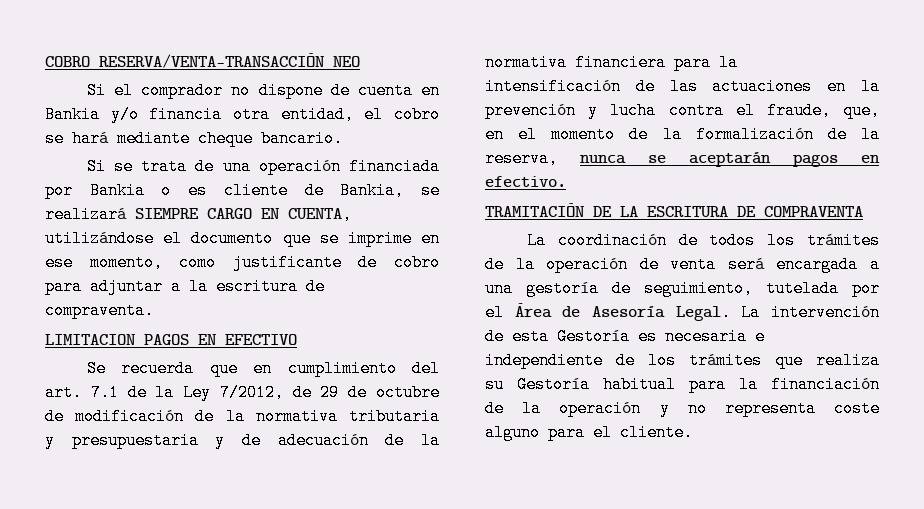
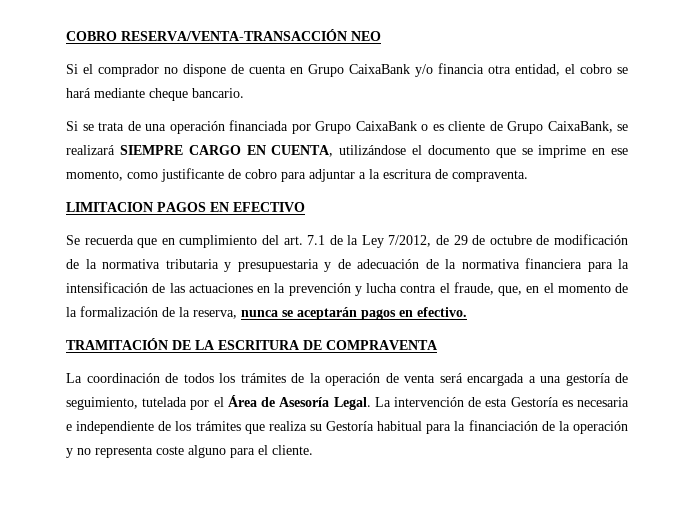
- Si el comprador no dispone de cuenta en Bankia y/o financia otra entidad, el cobro se hará mediante cheque bancario.
+ Si el comprador no dispone de cuenta en Grupo CaixaBank y/o financia otra entidad, el cobro se hará mediante cheque bancario.
- Si se trata de una operación financiada por Bankia o es cliente de Bankia, se realizará SIEMPRE CARGO EN CUENTA, utilizándose el documento que se imprime en ese momento, como justificante de cobro para adjuntar a la escritura de compraventa.
+ Si se trata de una operación financiada por Grupo CaixaBank o es cliente de Grupo CaixaBank, se realizará SIEMPRE CARGO EN CUENTA, utilizándose el documento que se imprime en ese momento, como justificante de cobro para adjuntar a la escritura de compraventa.

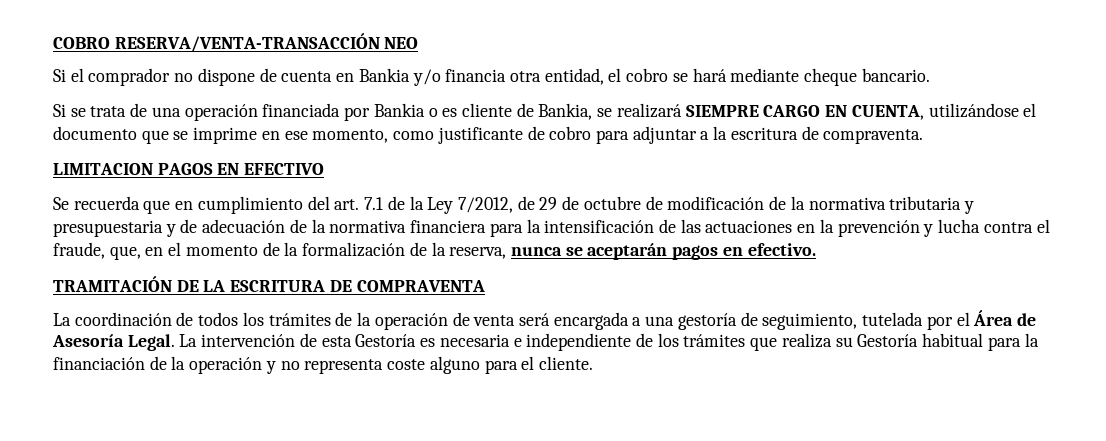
- Si el comprador no dispone de cuenta en Grupo CaixaBank y/o financia otra entidad, el cobro se hará mediante cheque bancario.
+ Si el comprador no dispone de cuenta en Bankia y/o financia otra entidad, el cobro se hará mediante cheque bancario.
- Si se trata de una operación financiada por Grupo CaixaBank o es cliente de Grupo CaixaBank, se realizará SIEMPRE CARGO EN CUENTA, utilizándose el documento que se imprime en ese momento, como justificante de cobro para adjuntar a la escritura de compraventa.
+ Si se trata de una operación financiada por Bankia o es cliente de Bankia, se realizará SIEMPRE CARGO EN CUENTA, utilizándose el documento que se imprime en ese momento, como justificante de cobro para adjuntar a la escritura de compraventa.

